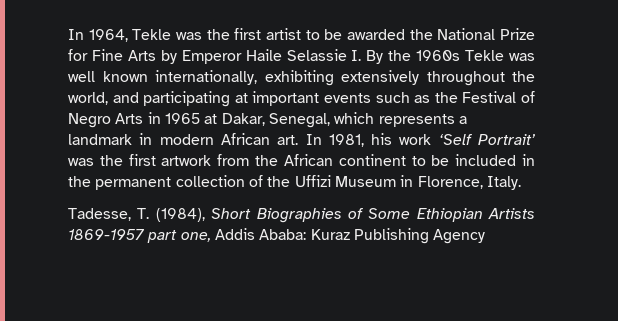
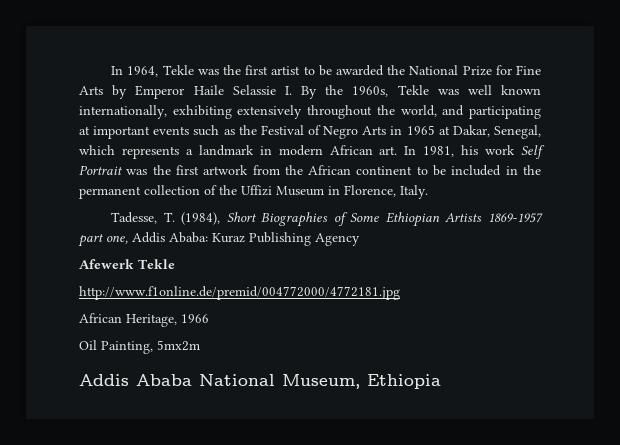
- In 1964, Tekle was the first artist to be awarded the National Prize for Fine Arts by Emperor Haile Selassie I. By the 1960s Tekle was well known internationally, exhibiting extensively throughout the world, and participating at important events such as the Festival of Negro Arts in 1965 at Dakar, Senegal, which represents a landmark in modern African art. In 1981, his work ‘Self Portrait’ was the first artwork from the African continent to be included in the permanent collection of the Uffizi Museum in Florence, Italy.
+ In 1964, Tekle was the first artist to be awarded the National Prize for Fine Arts by Emperor Haile Selassie I. By the 1960s, Tekle was well known internationally, exhibiting extensively throughout the world, and participating at important events such as the Festival of Negro Arts in 1965 at Dakar, Senegal, which represents a landmark in modern African art. In 1981, his work Self Portrait was the first artwork from the African continent to be included in the permanent collection of the Uffizi Museum in Florence, Italy.
+ Afewerk Tekle
+ http://www.f1online.de/premid/004772000/4772181.jpg
+ African Heritage, 1966
+ Oil Painting, 5mx2m
+ Addis Ababa National Museum, Ethiopia

